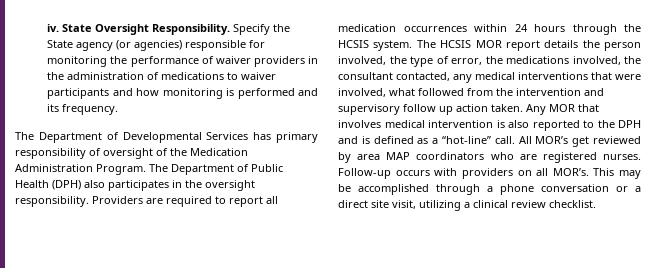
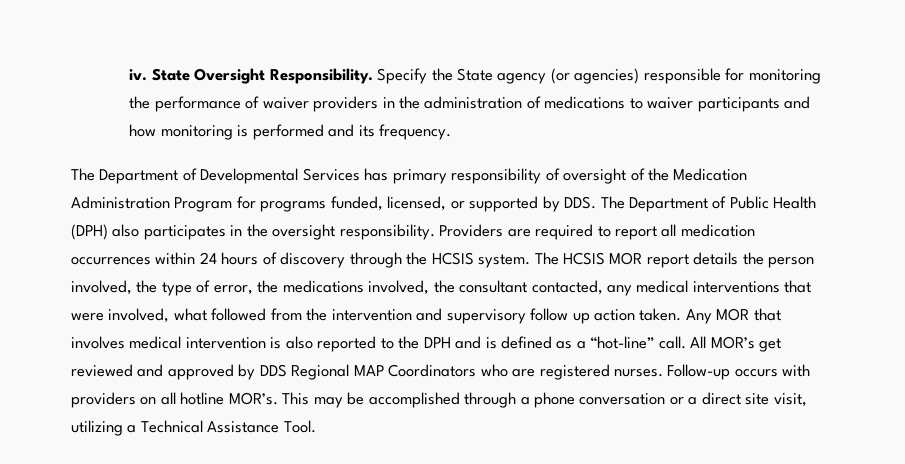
- The Department of Developmental Services has primary responsibility of oversight of the Medication Administration Program. The Department of Public Health (DPH) also participates in the oversight responsibility.
+ The Department of Developmental Services has primary responsibility of oversight of the Medication Administration Program for programs funded, licensed, or supported by DDS. The Department of Public Health (DPH) also participates in the oversight responsibility.
- Providers are required to report all medication occurrences within 24 hours through the HCSIS system.
+ Providers are required to report all medication occurrences within 24 hours of discovery through the HCSIS system.
- All MOR’s get reviewed by area MAP coordinators who are registered nurses.
+ All MOR’s get reviewed and approved by DDS Regional MAP Coordinators who are registered nurses.
- Follow-up occurs with providers on all MOR’s.
+ Follow-up occurs with providers on all hotline MOR’s.
- This may be accomplished through a phone conversation or a direct site visit, utilizing a clinical review checklist.
+ This may be accomplished through a phone conversation or a direct site visit, utilizing a Technical Assistance Tool.

